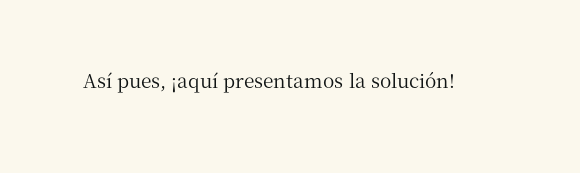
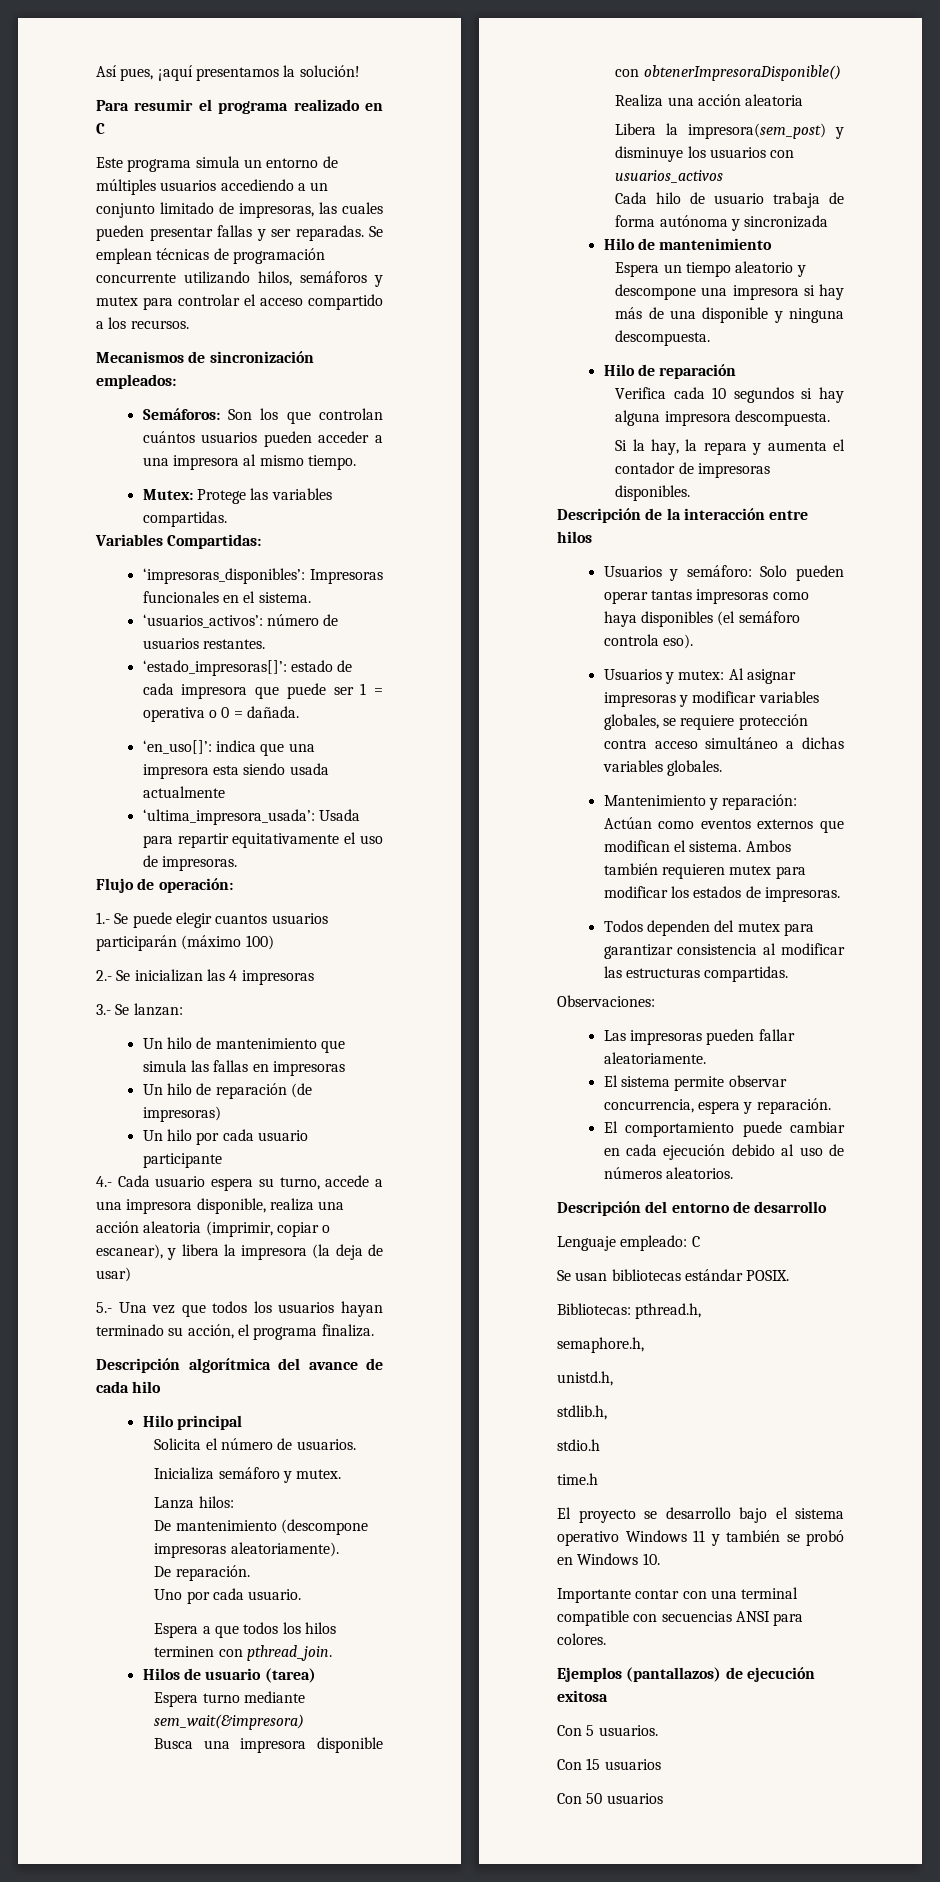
+ Para resumir el programa realizado en C
+ Este programa simula un entorno de múltiples usuarios accediendo a un conjunto limitado de impresoras, las cuales pueden presentar fallas y ser reparadas. Se emplean técnicas de programación concurrente utilizando hilos, semáforos y mutex para controlar el acceso compartido a los recursos.
+ Mecanismos de sincronización empleados:
+ Semáforos: Son los que controlan cuántos usuarios pueden acceder a una impresora al mismo tiempo.
+ Mutex: Protege las variables compartidas.
+ Variables Compartidas:
+ ‘impresoras_disponibles’: Impresoras funcionales en el sistema.
+ ‘usuarios_activos’: número de usuarios restantes.
+ ‘estado_impresoras[]’: estado de cada impresora que puede ser 1 = operativa o 0 = dañada.
+ ‘en_uso[]’: indica que una impresora esta siendo usada actualmente
+ ‘ultima_impresora_usada’: Usada para repartir equitativamente el uso de impresoras.
+ Flujo de operación:
+ 1.- Se puede elegir cuantos usuarios participarán (máximo 100)
+ 2.- Se inicializan las 4 impresoras
+ 3.- Se lanzan:
+ Un hilo de mantenimiento que simula las fallas en impresoras
+ Un hilo de reparación (de impresoras)
+ Un hilo por cada usuario participante
+ 4.- Cada usuario espera su turno, accede a una impresora disponible, realiza una acción aleatoria (imprimir, copiar o escanear), y libera la impresora (la deja de usar)
+ 5.- Una vez que todos los usuarios hayan terminado su acción, el programa finaliza.
+ Descripción algorítmica del avance de cada hilo
+ Hilo principal
+ Solicita el número de usuarios.
+ Inicializa semáforo y mutex.
+ Lanza hilos:
+ De mantenimiento (descompone impresoras aleatoriamente).
+ De reparación.
+ Uno por cada usuario.
+ Espera a que todos los hilos terminen con pthread_join.
+ Hilos de usuario (tarea)
+ Espera turno mediante sem_wait(&impresora)
+ Busca una impresora disponible con obtenerImpresoraDisponible()
+ Realiza una acción aleatoria
+ Libera la impresora(sem_post) y disminuye los usuarios con usuarios_activos
+ Cada hilo de usuario trabaja de forma autónoma y sincronizada
+ Hilo de mantenimiento
+ Espera un tiempo aleatorio y descompone una impresora si hay más de una disponible y ninguna descompuesta.
+ Hilo de reparación
+ Verifica cada 10 segundos si hay alguna impresora descompuesta.
+ Si la hay, la repara y aumenta el contador de impresoras disponibles.
+ Descripción de la interacción entre hilos
+ Usuarios y semáforo: Solo pueden operar tantas impresoras como haya disponibles (el semáforo controla eso).
+ Usuarios y mutex: Al asignar impresoras y modificar variables globales, se requiere protección contra acceso simultáneo a dichas variables globales.
+ Mantenimiento y reparación: Actúan como eventos externos que modifican el sistema. Ambos también requieren mutex para modificar los estados de impresoras.
+ Todos dependen del mutex para garantizar consistencia al modificar las estructuras compartidas.
+ Observaciones:
+ Las impresoras pueden fallar aleatoriamente.
+ El sistema permite observar concurrencia, espera y reparación.
+ El comportamiento puede cambiar en cada ejecución debido al uso de números aleatorios.
+ Descripción del entorno de desarrollo
+ Lenguaje empleado: C
+ Se usan bibliotecas estándar POSIX.
+ Bibliotecas: pthread.h,
+ semaphore.h,
+ unistd.h,
+ stdlib.h,
+ stdio.h
+ time.h
+ El proyecto se desarrollo bajo el sistema operativo Windows 11 y también se probó en Windows 10.
+ Importante contar con una terminal compatible con secuencias ANSI para colores.
+ Ejemplos (pantallazos) de ejecución exitosa
+ Con 5 usuarios.
+ Con 15 usuarios
+ Con 50 usuarios

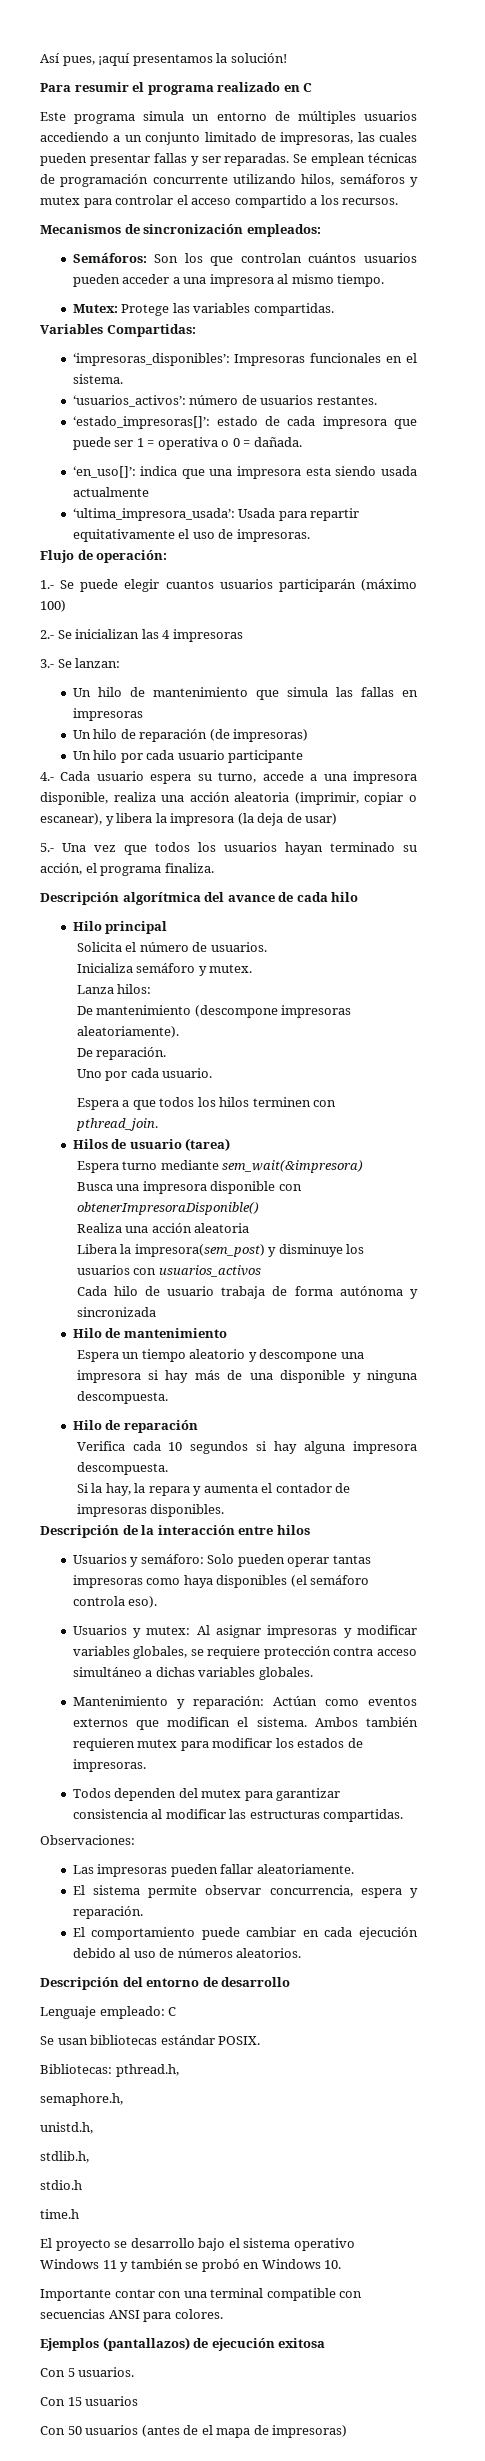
- Con 50 usuarios
+ Con 50 usuarios (antes de el mapa de impresoras)

